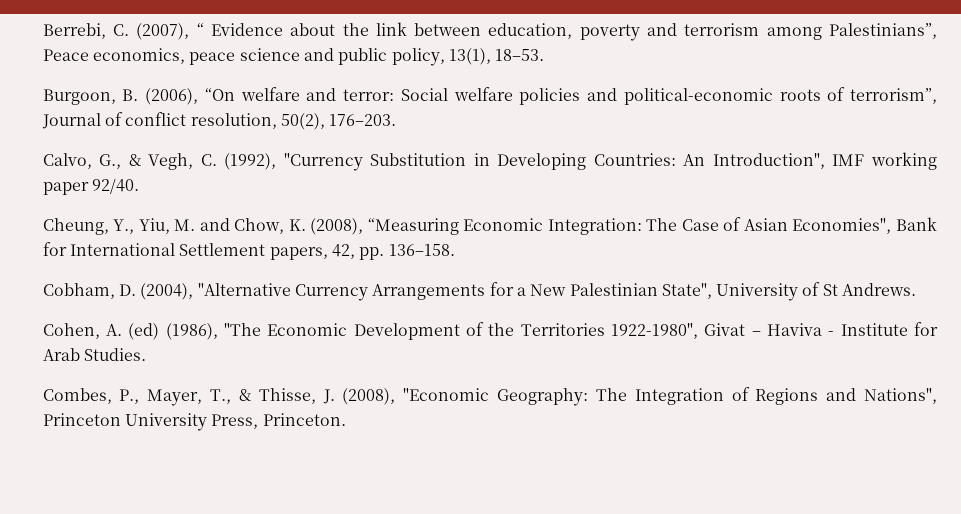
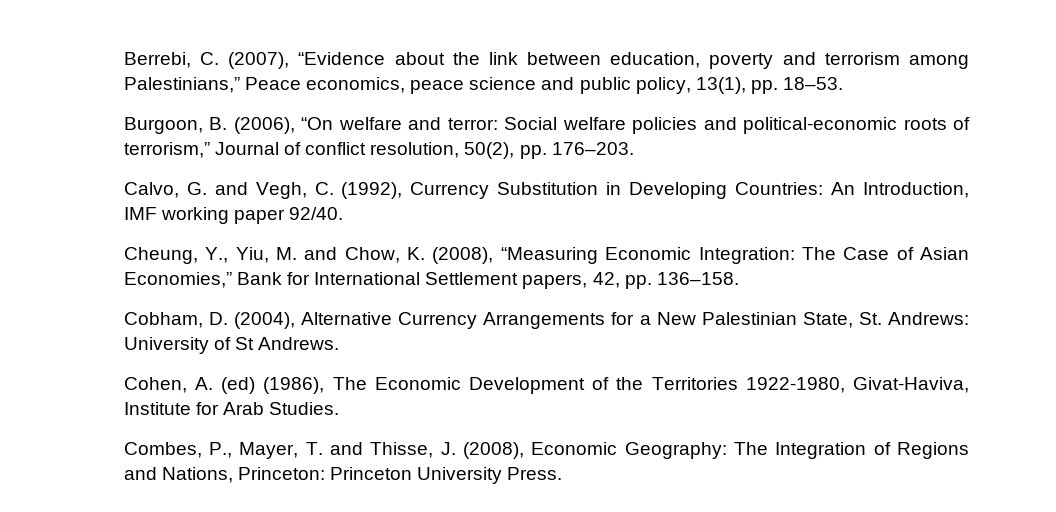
- Berrebi, C. (2007), “ Evidence about the link between education, poverty and terrorism among Palestinians”, Peace economics, peace science and public policy, 13(1), 18–53.
+ Berrebi, C. (2007), “Evidence about the link between education, poverty and terrorism among Palestinians,” Peace economics, peace science and public policy, 13(1), pp. 18–53.
- Burgoon, B. (2006), “On welfare and terror: Social welfare policies and political-economic roots of terrorism”, Journal of conflict resolution, 50(2), 176–203.
+ Burgoon, B. (2006), “On welfare and terror: Social welfare policies and political-economic roots of terrorism,” Journal of conflict resolution, 50(2), pp. 176–203.
- Calvo, G., & Vegh, C. (1992), "Currency Substitution in Developing Countries: An Introduction", IMF working paper 92/40.
+ Calvo, G. and Vegh, C. (1992), Currency Substitution in Developing Countries: An Introduction, IMF working paper 92/40.
- Cheung, Y., Yiu, M. and Chow, K. (2008), “Measuring Economic Integration: The Case of Asian Economies", Bank for International Settlement papers, 42, pp. 136–158.
+ Cheung, Y., Yiu, M. and Chow, K. (2008), “Measuring Economic Integration: The Case of Asian Economies,” Bank for International Settlement papers, 42, pp. 136–158.
- Cobham, D. (2004), "Alternative Currency Arrangements for a New Palestinian State", University of St Andrews.
+ Cobham, D. (2004), Alternative Currency Arrangements for a New Palestinian State, St. Andrews: University of St Andrews.
- Cohen, A. (ed) (1986), "The Economic Development of the Territories 1922-1980", Givat – Haviva - Institute for Arab Studies.
+ Cohen, A. (ed) (1986), The Economic Development of the Territories 1922-1980, Givat-Haviva, Institute for Arab Studies.
- Combes, P., Mayer, T., & Thisse, J. (2008), "Economic Geography: The Integration of Regions and Nations", Princeton University Press, Princeton.
+ Combes, P., Mayer, T. and Thisse, J. (2008), Economic Geography: The Integration of Regions and Nations, Princeton: Princeton University Press.

